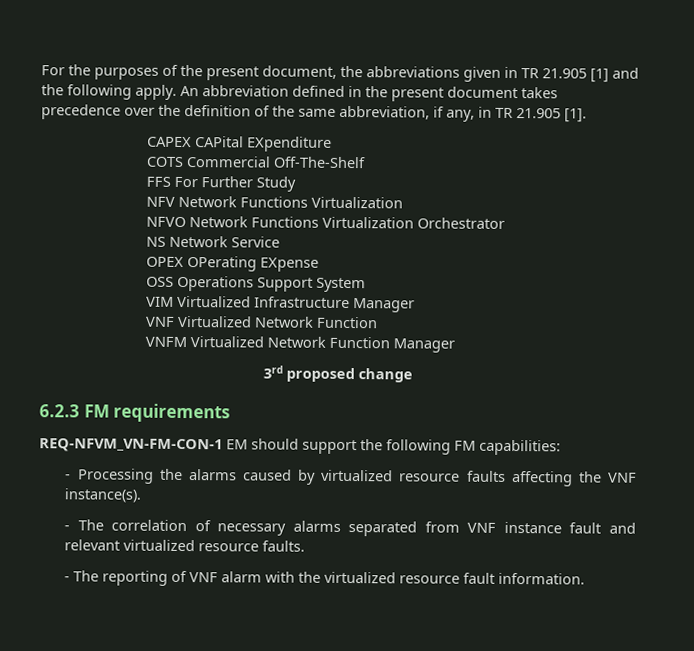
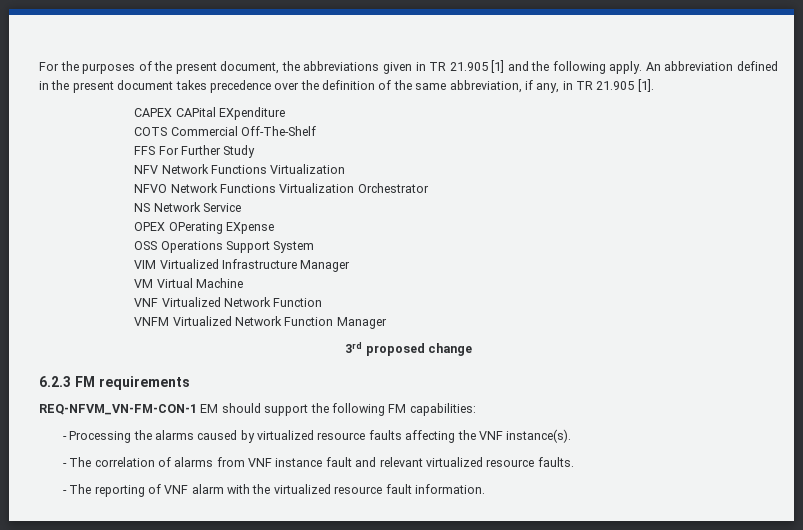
+ VM Virtual Machine
- - The correlation of necessary alarms separated from VNF instance fault and relevant virtualized resource faults.
+ - The correlation of alarms from VNF instance fault and relevant virtualized resource faults.

